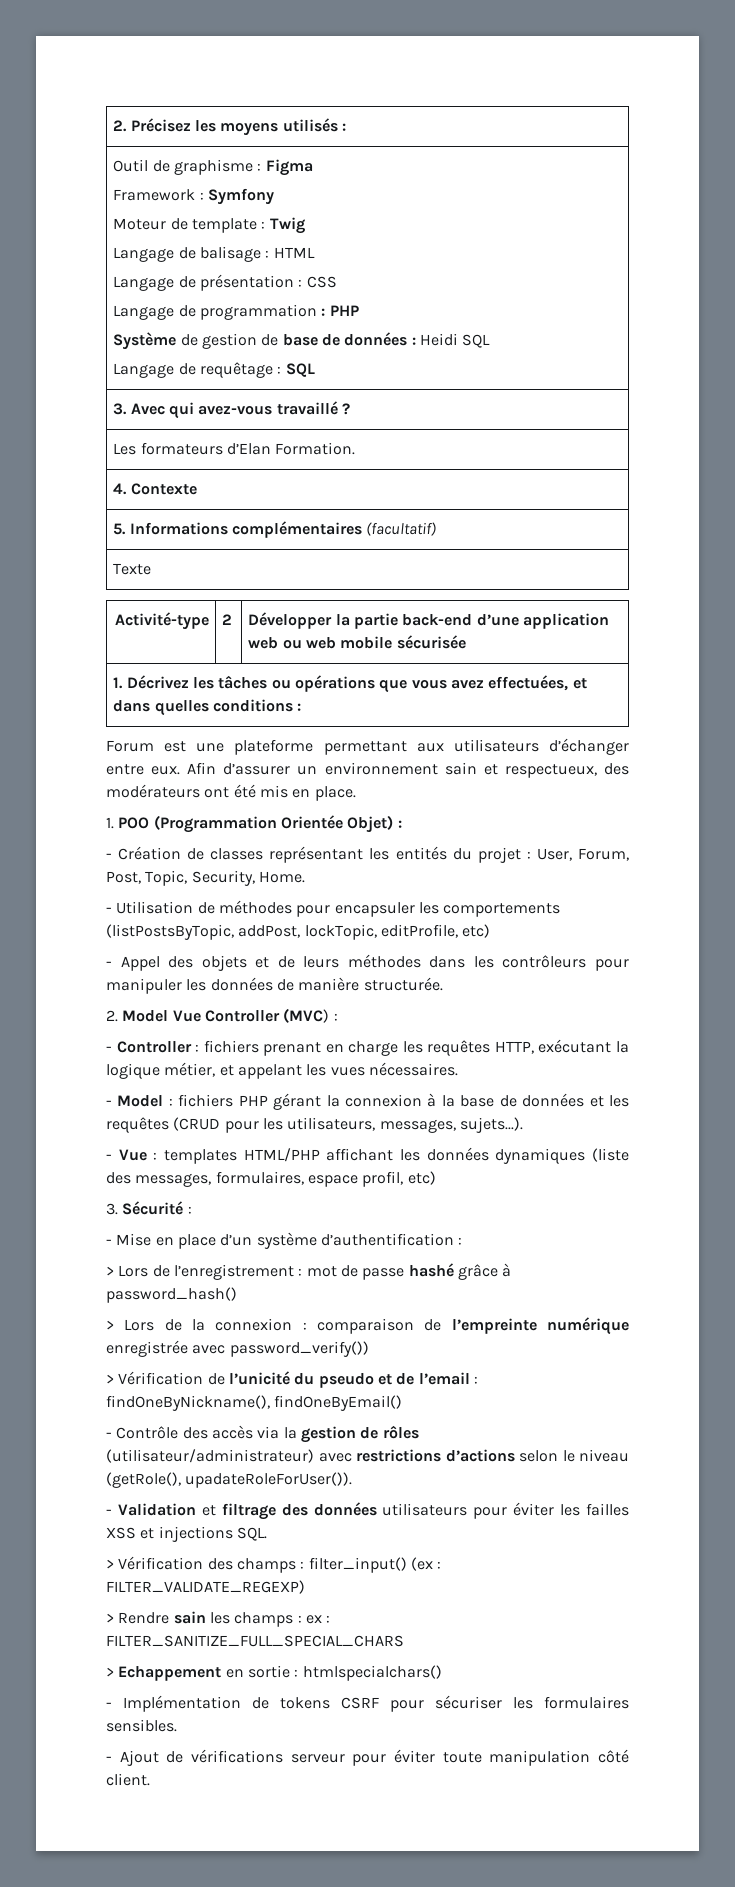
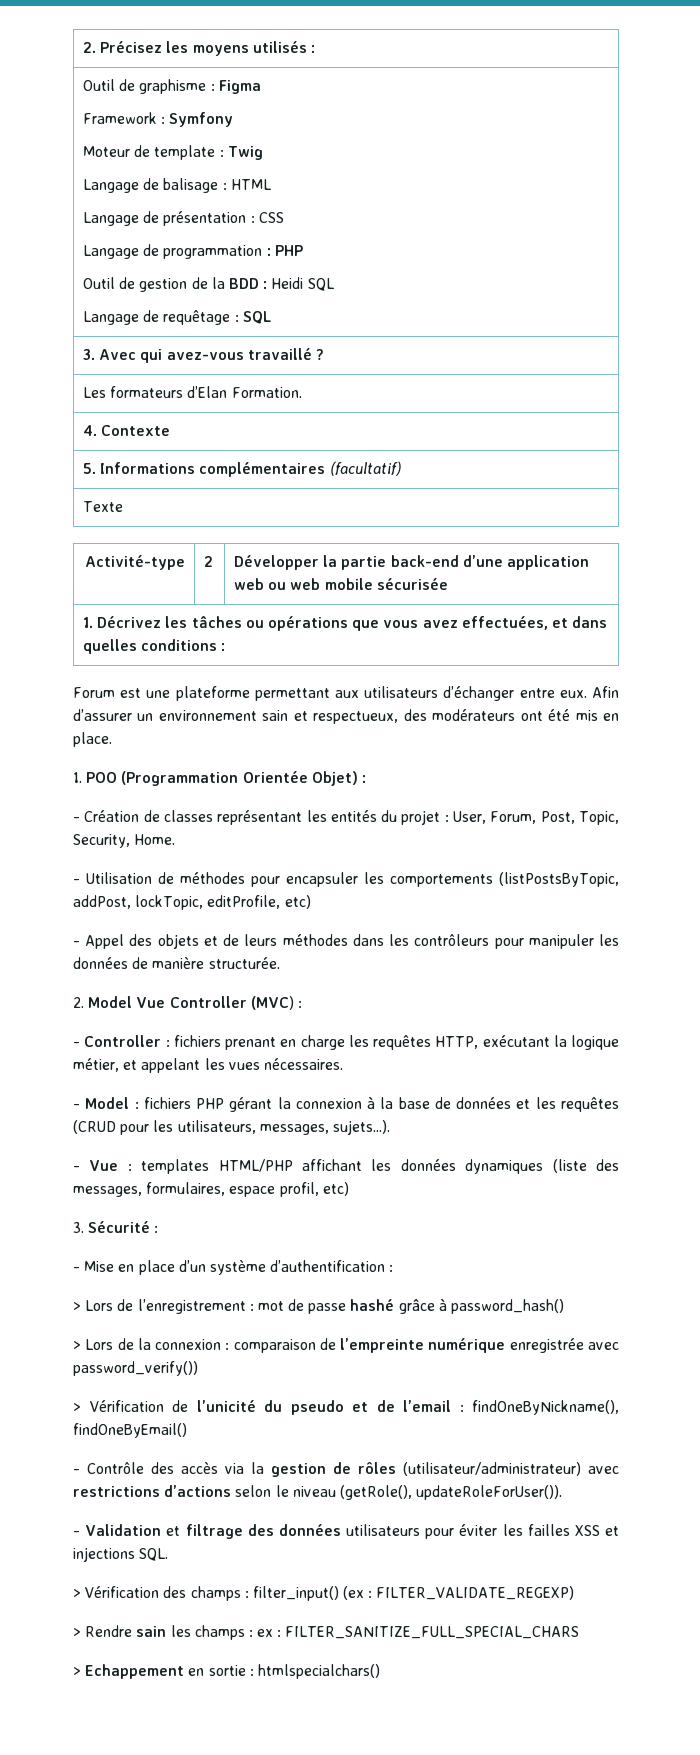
- Système de gestion de base de données : Heidi SQL
+ Outil de gestion de la BDD : Heidi SQL
- - Contrôle des accès via la gestion de rôles (utilisateur/administrateur) avec restrictions d’actions selon le niveau (getRole(), upadateRoleForUser()).
+ - Contrôle des accès via la gestion de rôles (utilisateur/administrateur) avec restrictions d’actions selon le niveau (getRole(), updateRoleForUser()).
- - Implémentation de tokens CSRF pour sécuriser les formulaires sensibles.
- - Ajout de vérifications serveur pour éviter toute manipulation côté client.

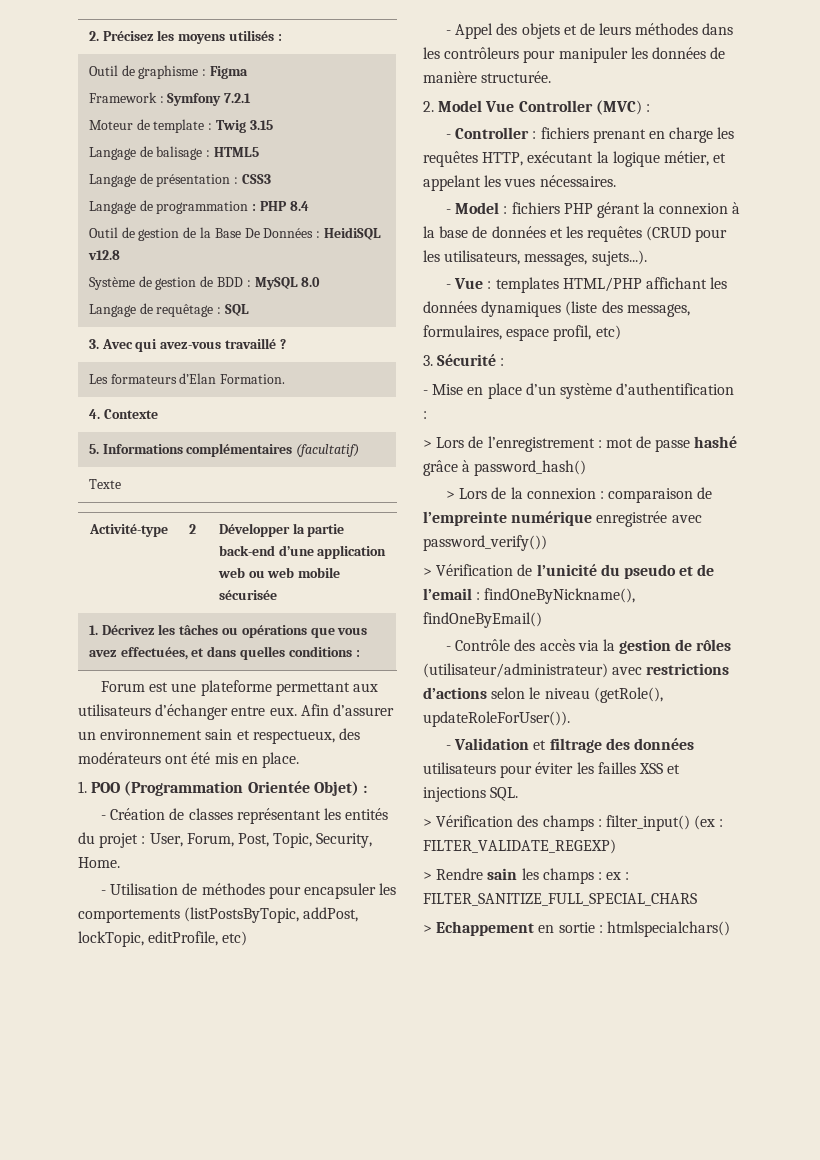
- Framework : Symfony
+ Framework : Symfony 7.2.1
- Moteur de template : Twig
+ Moteur de template : Twig 3.15
- Langage de balisage : HTML
+ Langage de balisage : HTML5
- Langage de présentation : CSS
+ Langage de présentation : CSS3
- Langage de programmation : PHP
+ Langage de programmation : PHP 8.4
- Outil de gestion de la BDD : Heidi SQL
+ Outil de gestion de la Base De Données : HeidiSQL v12.8
+ Système de gestion de BDD : MySQL 8.0

